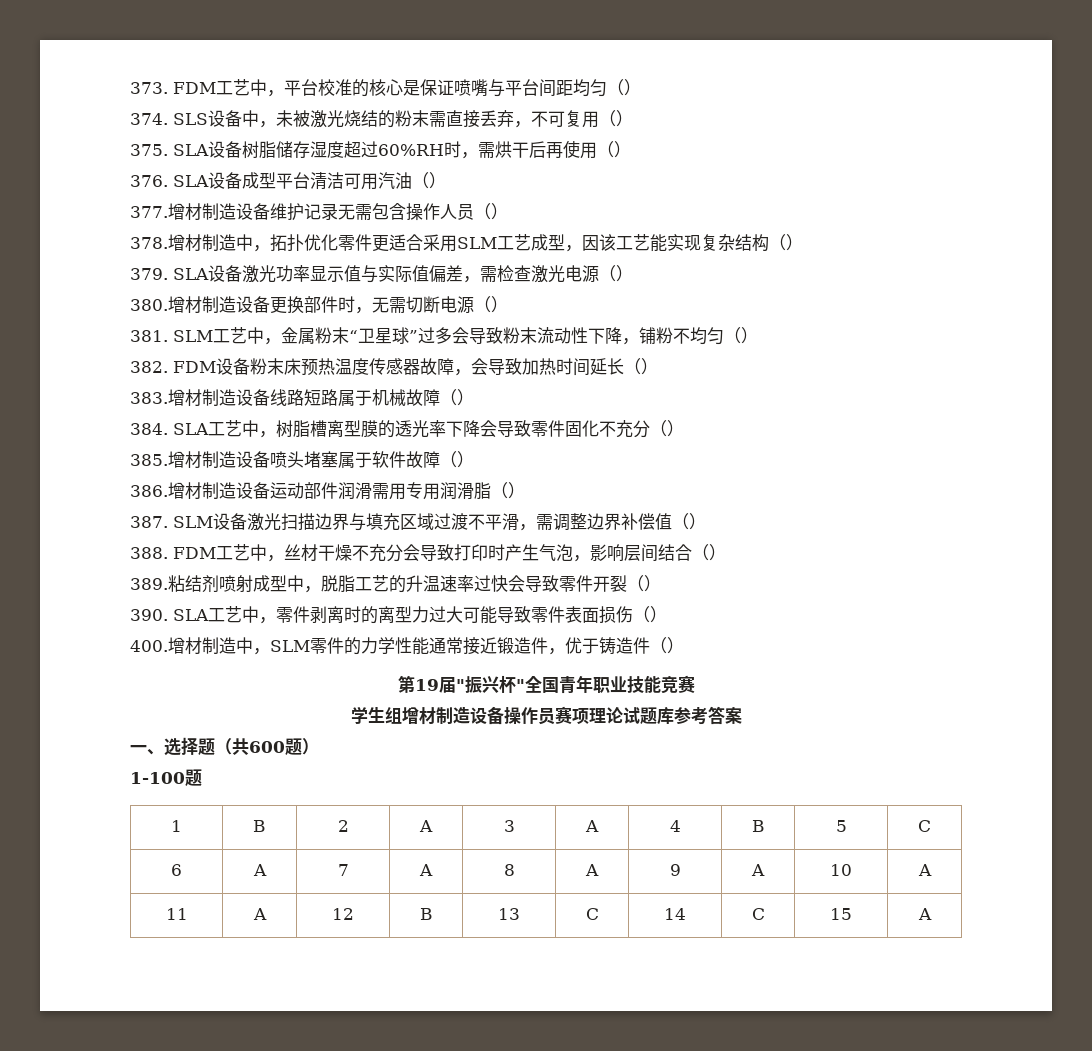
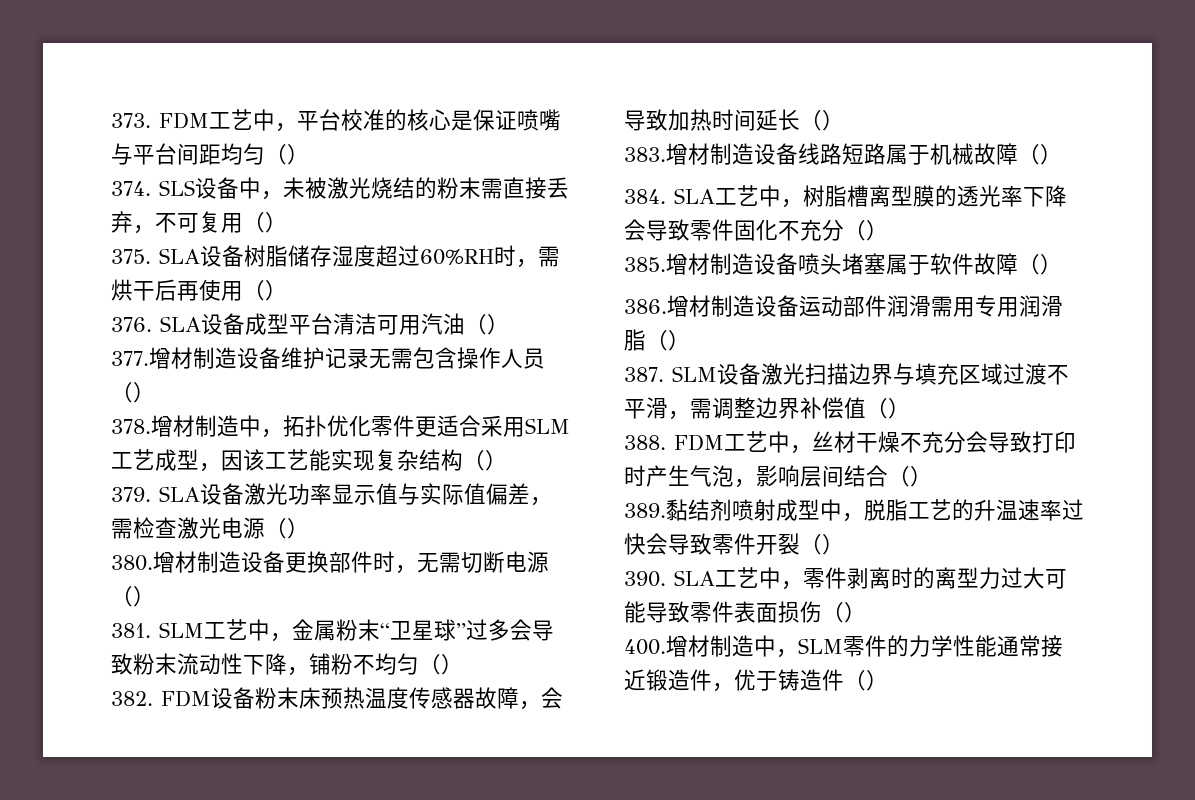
- 389.粘结剂喷射成型中，脱脂工艺的升温速率过快会导致零件开裂（）
+ 389.黏结剂喷射成型中，脱脂工艺的升温速率过快会导致零件开裂（）
- 第19届"振兴杯"全国青年职业技能竞赛
- 学生组增材制造设备操作员赛项理论试题库参考答案
- 一、选择题（共600题）
- 1-100题
- 1 | B | 2 | A | 3 | A | 4 | B | 5 | C
- 6 | A | 7 | A | 8 | A | 9 | A | 10 | A
- 11 | A | 12 | B | 13 | C | 14 | C | 15 | A

